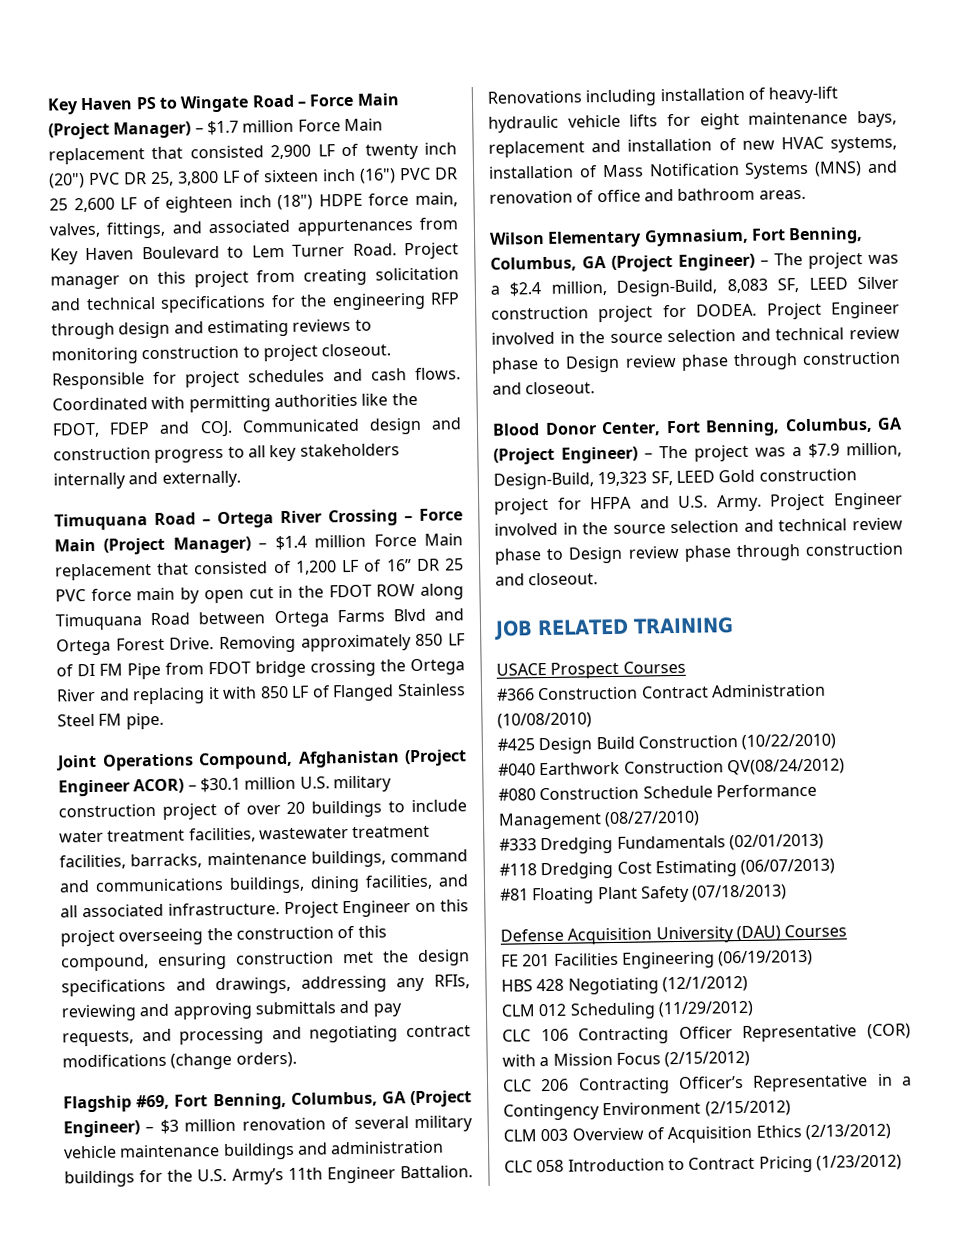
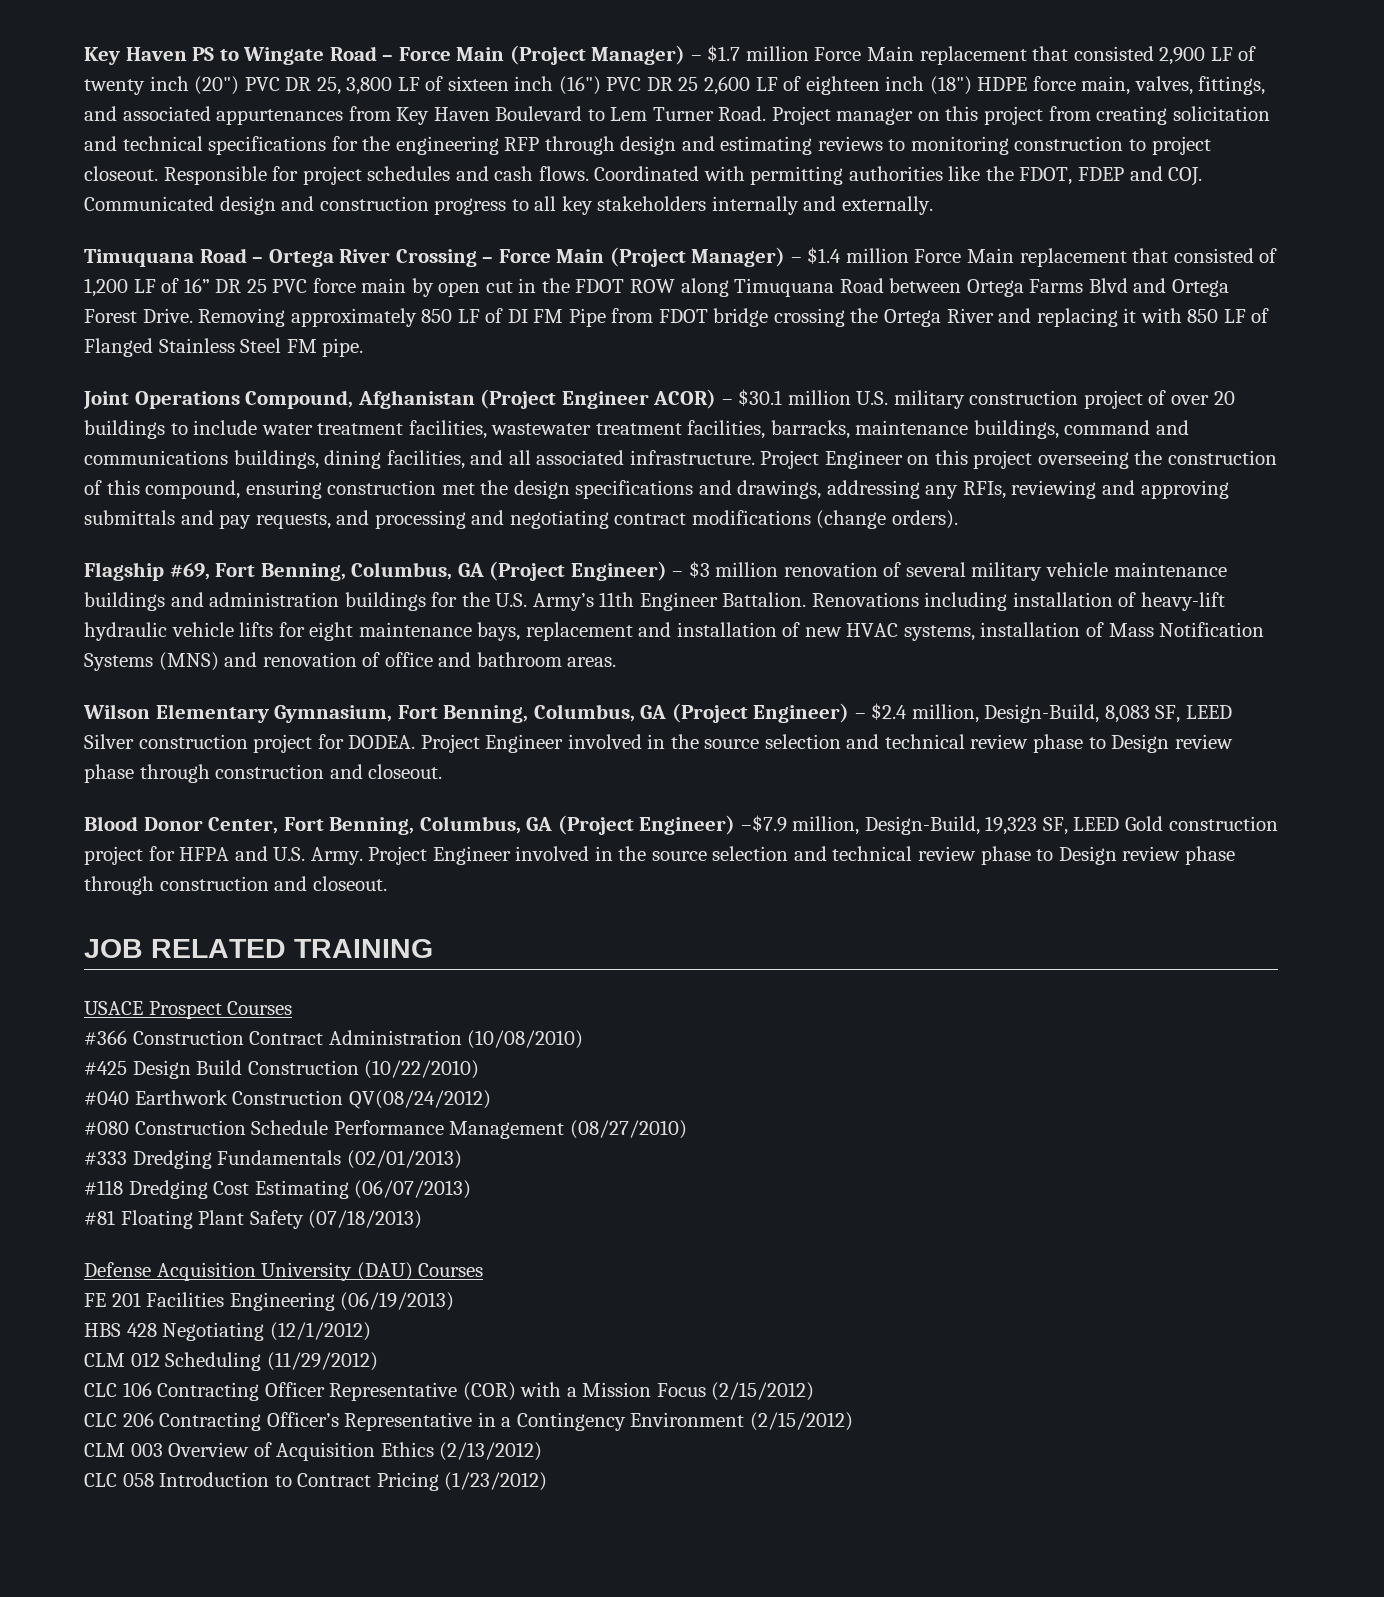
- Wilson Elementary Gymnasium, Fort Benning, Columbus, GA (Project Engineer) – The project was a $2.4 million, Design-Build, 8,083 SF, LEED Silver construction project for DODEA.
+ Wilson Elementary Gymnasium, Fort Benning, Columbus, GA (Project Engineer) – $2.4 million, Design-Build, 8,083 SF, LEED Silver construction project for DODEA.
- Blood Donor Center, Fort Benning, Columbus, GA (Project Engineer) – The project was a $7.9 million, Design-Build, 19,323 SF, LEED Gold construction project for HFPA and U.S. Army.
+ Blood Donor Center, Fort Benning, Columbus, GA (Project Engineer) –$7.9 million, Design-Build, 19,323 SF, LEED Gold construction project for HFPA and U.S. Army.

